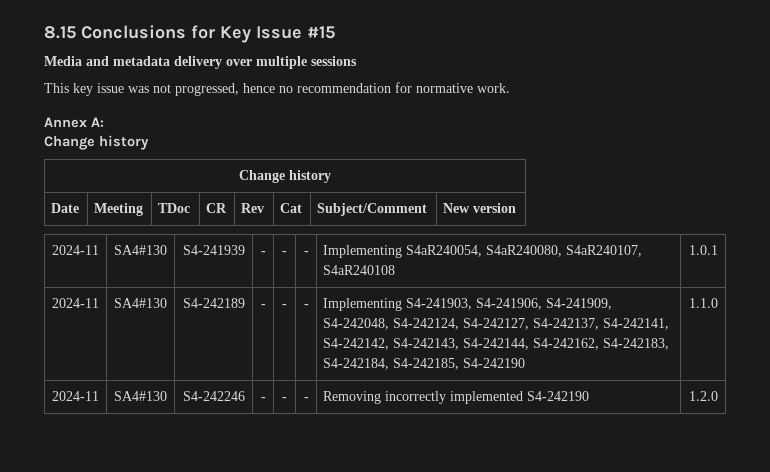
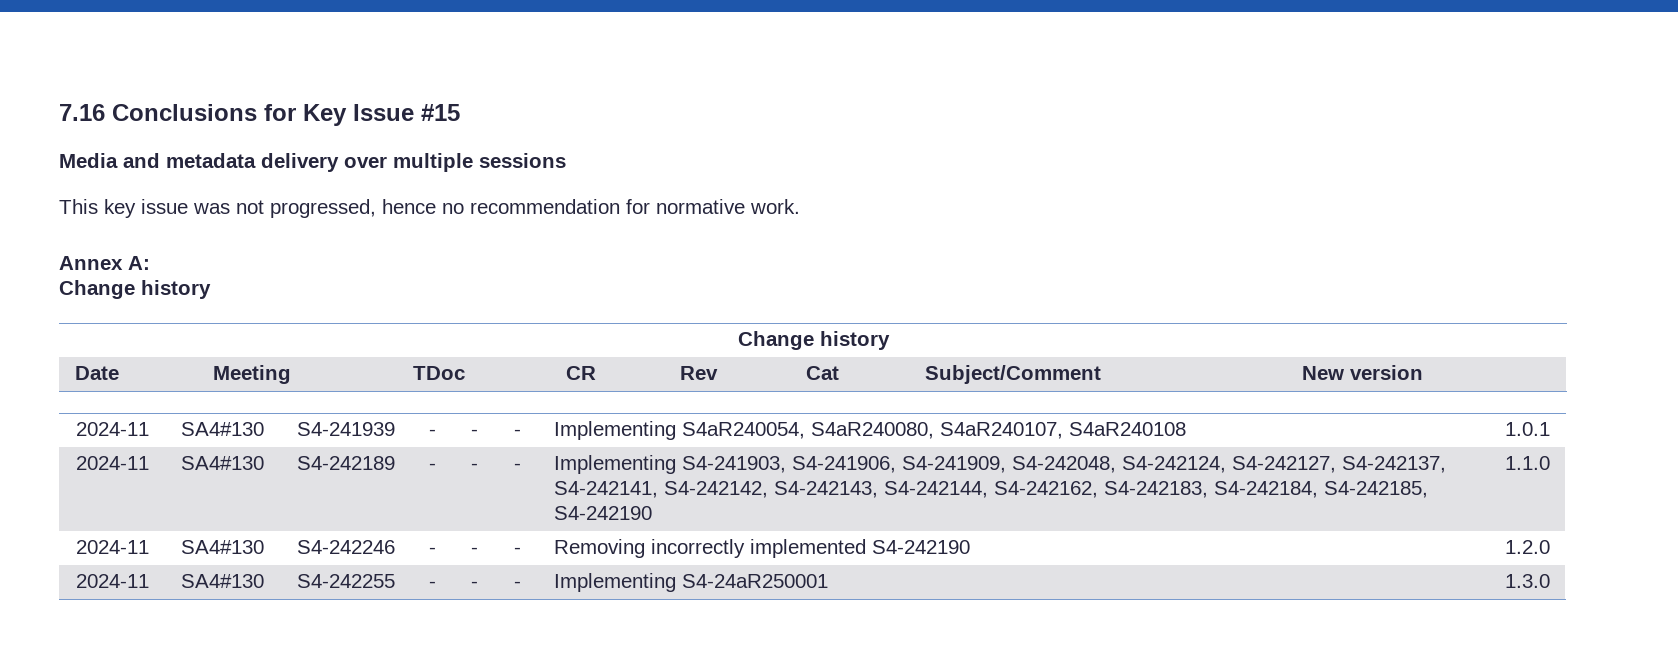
- 8.15 Conclusions for Key Issue #15
+ 7.16 Conclusions for Key Issue #15
+ 2024-11 | SA4#130 | S4-242255 | - | - | - | Implementing S4-24aR250001 | 1.3.0

